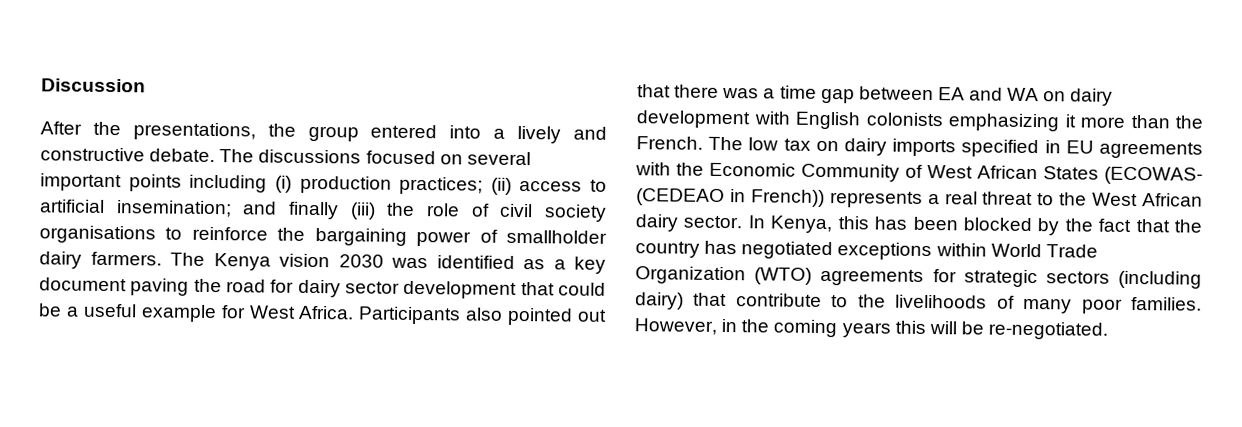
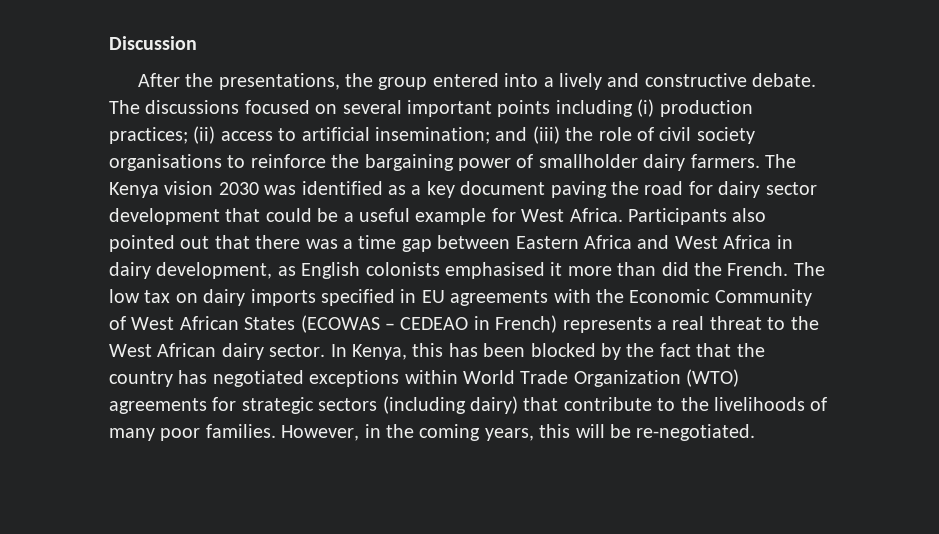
- The discussions focused on several important points including (i) production practices; (ii) access to artificial insemination; and finally (iii) the role of civil society organisations to reinforce the bargaining power of smallholder dairy farmers.
+ The discussions focused on several important points including (i) production practices; (ii) access to artificial insemination; and (iii) the role of civil society organisations to reinforce the bargaining power of smallholder dairy farmers.
- Participants also pointed out that there was a time gap between EA and WA on dairy development with English colonists emphasizing it more than the French.
+ Participants also pointed out that there was a time gap between Eastern Africa and West Africa in dairy development, as English colonists emphasised it more than did the French.
- The low tax on dairy imports specified in EU agreements with the Economic Community of West African States (ECOWAS- (CEDEAO in French)) represents a real threat to the West African dairy sector.
+ The low tax on dairy imports specified in EU agreements with the Economic Community of West African States (ECOWAS – CEDEAO in French) represents a real threat to the West African dairy sector.
- However, in the coming years this will be re-negotiated.
+ However, in the coming years, this will be re-negotiated.

